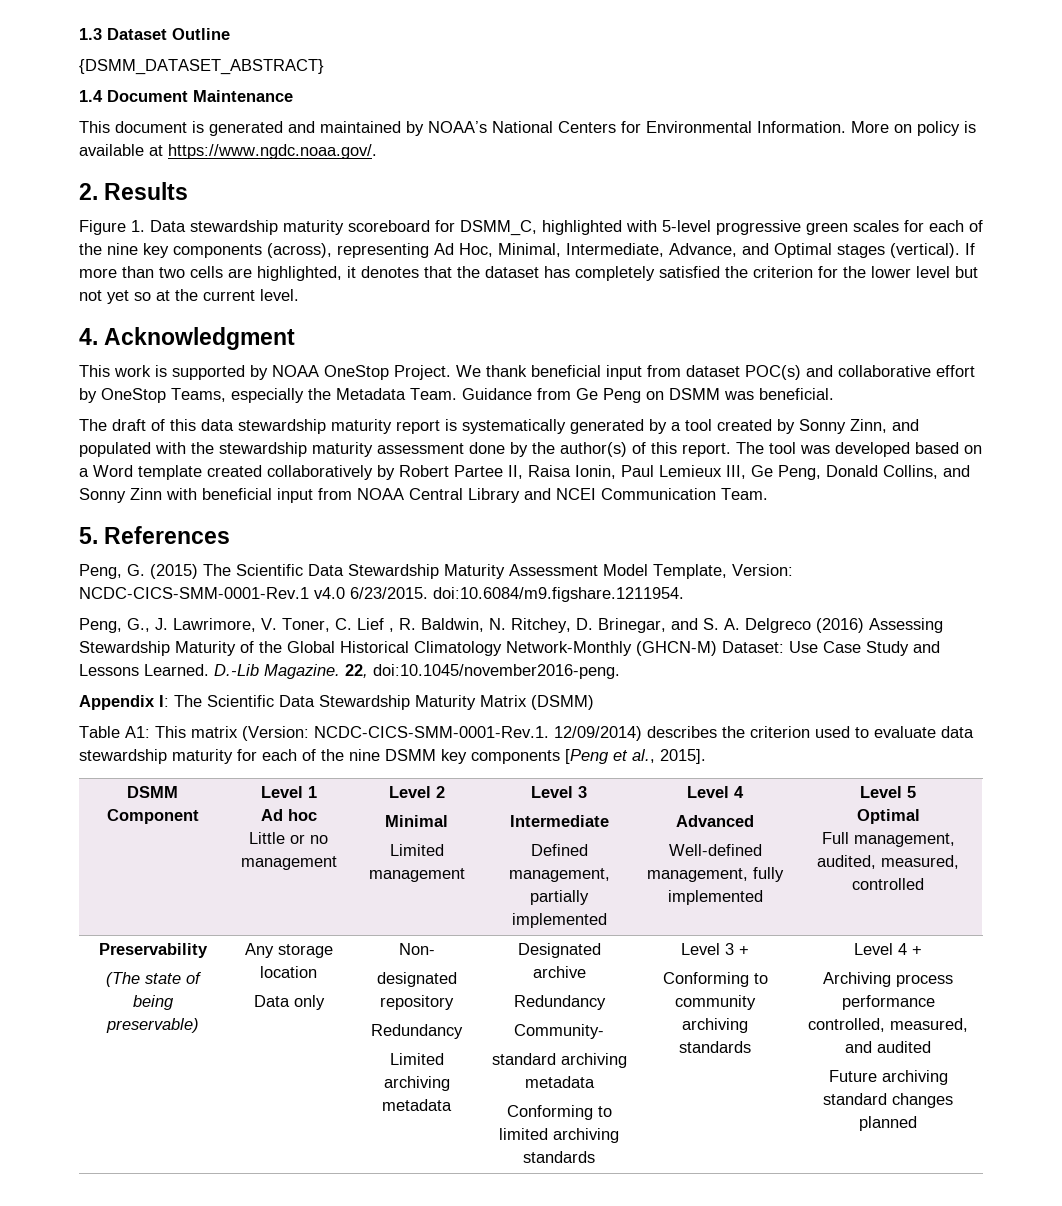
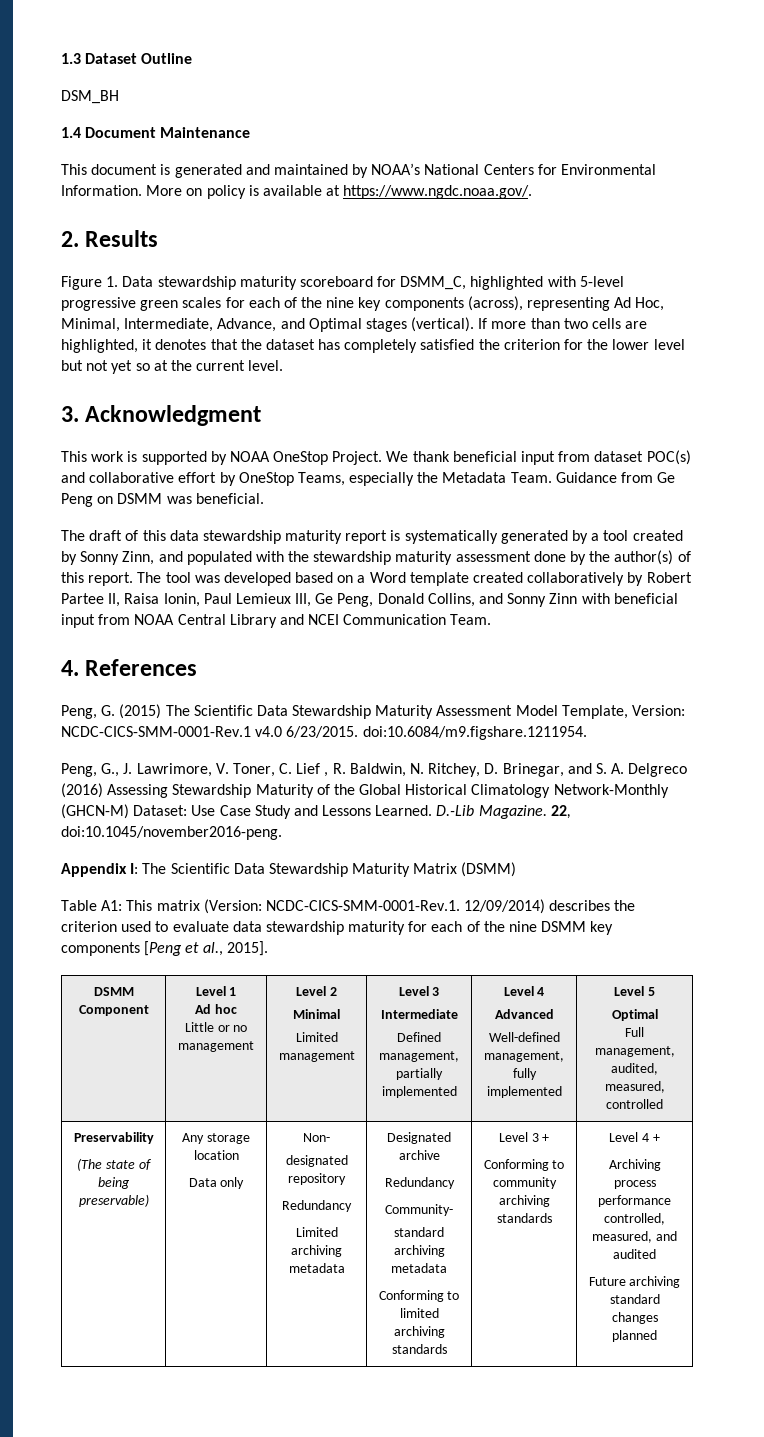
- {DSMM_DATASET_ABSTRACT}
+ DSM_BH
- 4. Acknowledgment
+ 3. Acknowledgment
- 5. References
+ 4. References

